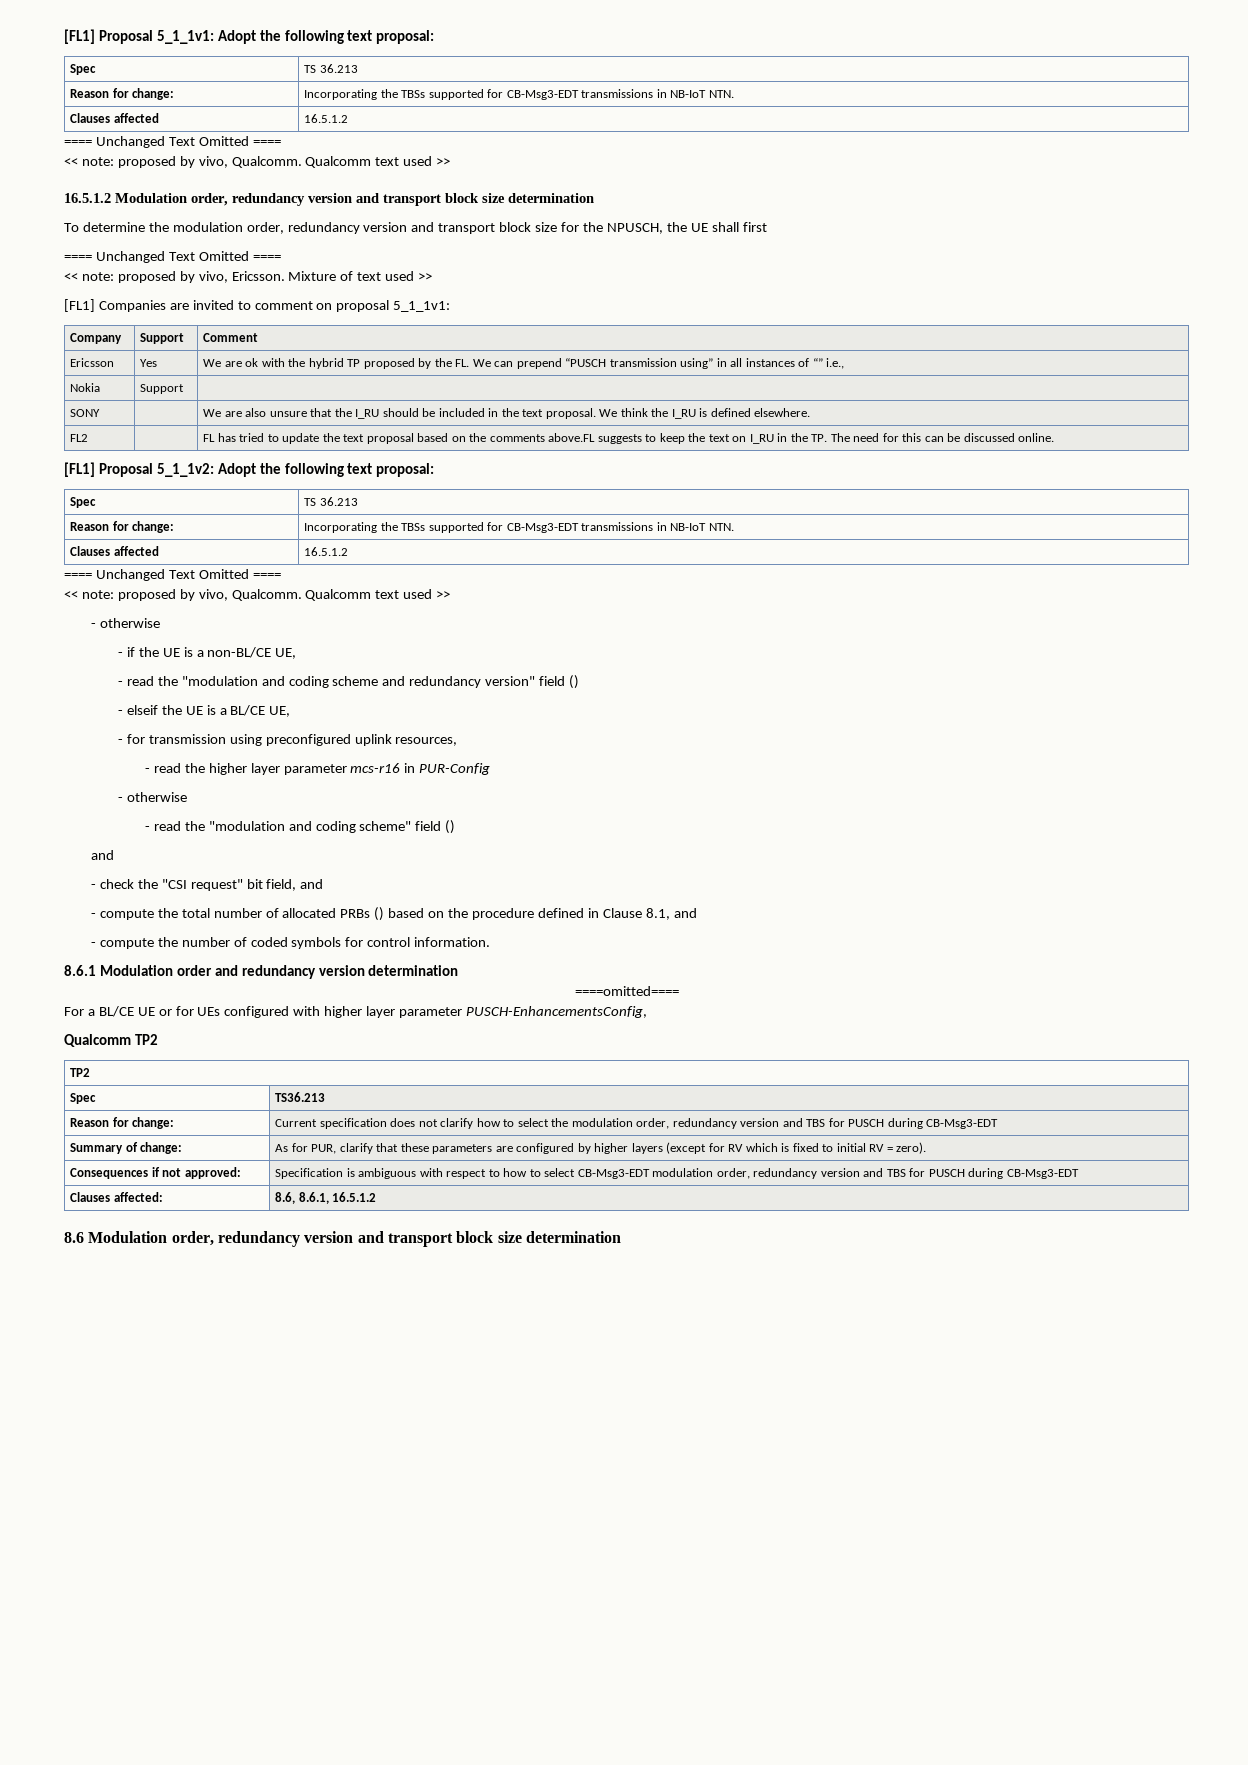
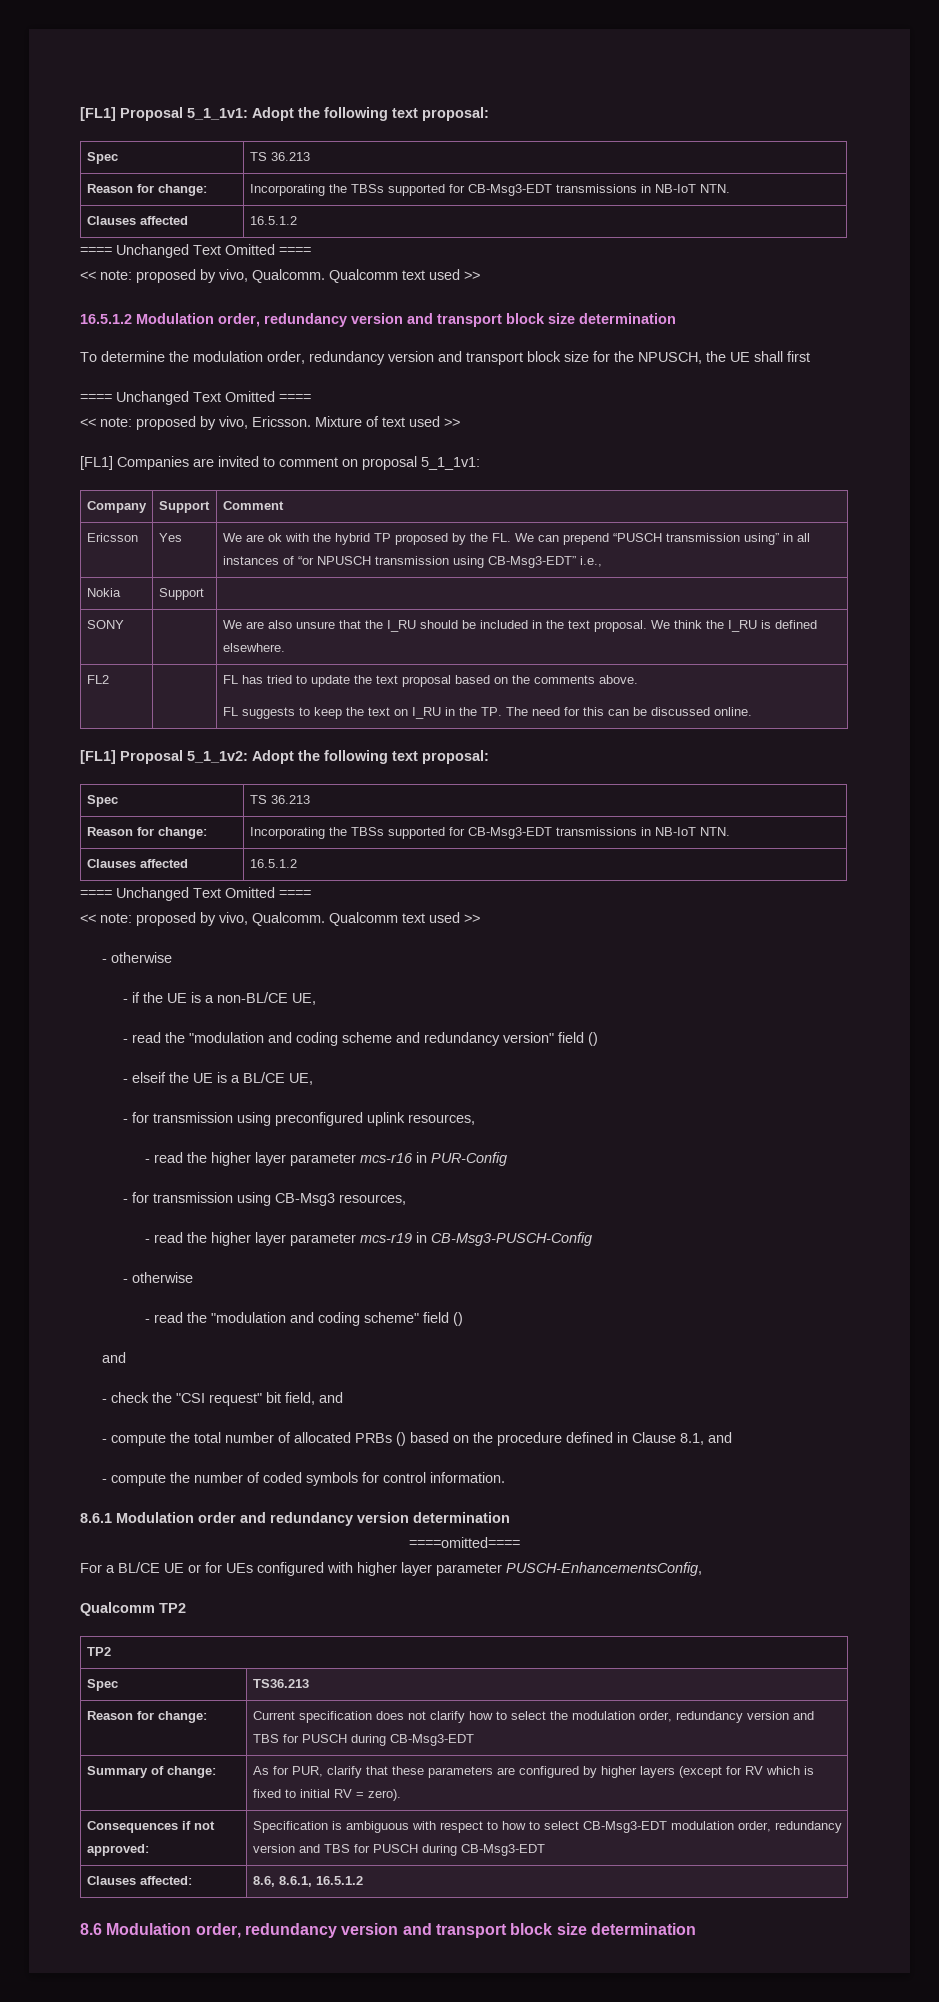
- Ericsson | Yes | We are ok with the hybrid TP proposed by the FL. We can prepend “PUSCH transmission using” in all instances of “” i.e.,
+ Ericsson | Yes | We are ok with the hybrid TP proposed by the FL. We can prepend “PUSCH transmission using” in all instances of “or NPUSCH transmission using CB-Msg3-EDT” i.e.,
- FL2 | | FL has tried to update the text proposal based on the comments above.FL suggests to keep the text on I_RU in the TP. The need for this can be discussed online.
+ FL2 | | FL has tried to update the text proposal based on the comments above.
+ FL suggests to keep the text on I_RU in the TP. The need for this can be discussed online.
+ - for transmission using CB-Msg3 resources,
+ - read the higher layer parameter mcs-r19 in CB-Msg3-PUSCH-Config

